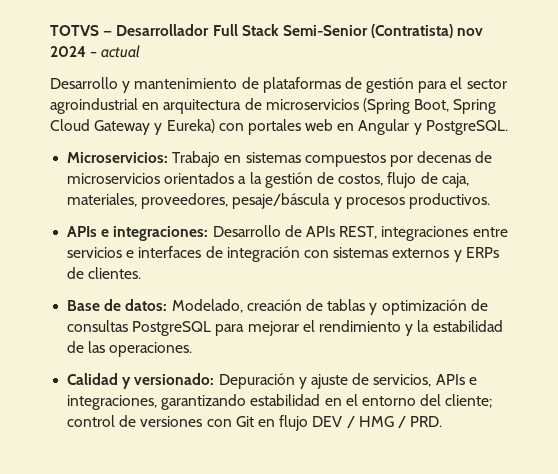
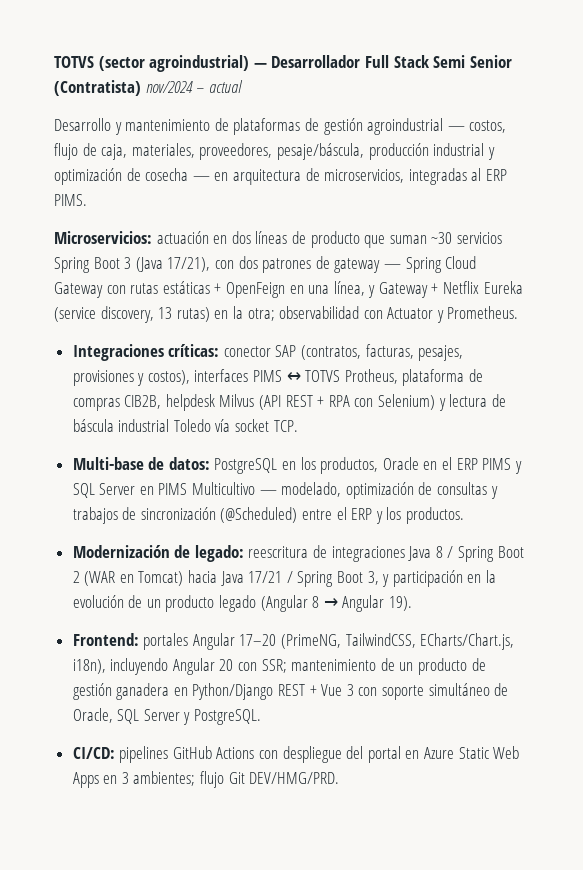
- TOTVS — Desarrollador Full Stack Semi-Senior (Contratista) nov 2024 – actual
+ TOTVS (sector agroindustrial) — Desarrollador Full Stack Semi Senior (Contratista) nov/2024 – actual
- Desarrollo y mantenimiento de plataformas de gestión para el sector agroindustrial en arquitectura de microservicios (Spring Boot, Spring Cloud Gateway y Eureka) con portales web en Angular y PostgreSQL.
- Microservicios: Trabajo en sistemas compuestos por decenas de microservicios orientados a la gestión de costos, flujo de caja, materiales, proveedores, pesaje/báscula y procesos productivos.
- APIs e integraciones: Desarrollo de APIs REST, integraciones entre servicios e interfaces de integración con sistemas externos y ERPs de clientes.
- Base de datos: Modelado, creación de tablas y optimización de consultas PostgreSQL para mejorar el rendimiento y la estabilidad de las operaciones.
- Calidad y versionado: Depuración y ajuste de servicios, APIs e integraciones, garantizando estabilidad en el entorno del cliente; control de versiones con Git en flujo DEV / HMG / PRD.
+ Desarrollo y mantenimiento de plataformas de gestión agroindustrial — costos, flujo de caja, materiales, proveedores, pesaje/báscula, producción industrial y optimización de cosecha — en arquitectura de microservicios, integradas al ERP PIMS.
+ Microservicios: actuación en dos líneas de producto que suman ~30 servicios Spring Boot 3 (Java 17/21), con dos patrones de gateway — Spring Cloud Gateway con rutas estáticas + OpenFeign en una línea, y Gateway + Netflix Eureka (service discovery, 13 rutas) en la otra; observabilidad con Actuator y Prometheus.
+ Integraciones críticas: conector SAP (contratos, facturas, pesajes, provisiones y costos), interfaces PIMS ↔ TOTVS Protheus, plataforma de compras CIB2B, helpdesk Milvus (API REST + RPA con Selenium) y lectura de báscula industrial Toledo vía socket TCP.
+ Multi-base de datos: PostgreSQL en los productos, Oracle en el ERP PIMS y SQL Server en PIMS Multicultivo — modelado, optimización de consultas y trabajos de sincronización (@Scheduled) entre el ERP y los productos.
+ Modernización de legado: reescritura de integraciones Java 8 / Spring Boot 2 (WAR en Tomcat) hacia Java 17/21 / Spring Boot 3, y participación en la evolución de un producto legado (Angular 8 → Angular 19).
+ Frontend: portales Angular 17–20 (PrimeNG, TailwindCSS, ECharts/Chart.js, i18n), incluyendo Angular 20 con SSR; mantenimiento de un producto de gestión ganadera en Python/Django REST + Vue 3 con soporte simultáneo de Oracle, SQL Server y PostgreSQL.
+ CI/CD: pipelines GitHub Actions con despliegue del portal en Azure Static Web Apps en 3 ambientes; flujo Git DEV/HMG/PRD.

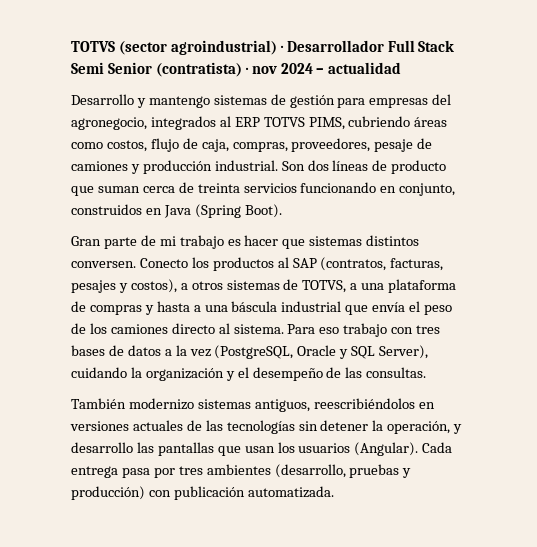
- TOTVS (sector agroindustrial) — Desarrollador Full Stack Semi Senior (Contratista) nov/2024 – actual
- Desarrollo y mantenimiento de plataformas de gestión agroindustrial — costos, flujo de caja, materiales, proveedores, pesaje/báscula, producción industrial y optimización de cosecha — en arquitectura de microservicios, integradas al ERP PIMS.
- Microservicios: actuación en dos líneas de producto que suman ~30 servicios Spring Boot 3 (Java 17/21), con dos patrones de gateway — Spring Cloud Gateway con rutas estáticas + OpenFeign en una línea, y Gateway + Netflix Eureka (service discovery, 13 rutas) en la otra; observabilidad con Actuator y Prometheus.
- Integraciones críticas: conector SAP (contratos, facturas, pesajes, provisiones y costos), interfaces PIMS ↔ TOTVS Protheus, plataforma de compras CIB2B, helpdesk Milvus (API REST + RPA con Selenium) y lectura de báscula industrial Toledo vía socket TCP.
- Multi-base de datos: PostgreSQL en los productos, Oracle en el ERP PIMS y SQL Server en PIMS Multicultivo — modelado, optimización de consultas y trabajos de sincronización (@Scheduled) entre el ERP y los productos.
- Modernización de legado: reescritura de integraciones Java 8 / Spring Boot 2 (WAR en Tomcat) hacia Java 17/21 / Spring Boot 3, y participación en la evolución de un producto legado (Angular 8 → Angular 19).
- Frontend: portales Angular 17–20 (PrimeNG, TailwindCSS, ECharts/Chart.js, i18n), incluyendo Angular 20 con SSR; mantenimiento de un producto de gestión ganadera en Python/Django REST + Vue 3 con soporte simultáneo de Oracle, SQL Server y PostgreSQL.
- CI/CD: pipelines GitHub Actions con despliegue del portal en Azure Static Web Apps en 3 ambientes; flujo Git DEV/HMG/PRD.
+ TOTVS (sector agroindustrial) · Desarrollador Full Stack Semi Senior (contratista) · nov 2024 – actualidad
+ Desarrollo y mantengo sistemas de gestión para empresas del agronegocio, integrados al ERP TOTVS PIMS, cubriendo áreas como costos, flujo de caja, compras, proveedores, pesaje de camiones y producción industrial. Son dos líneas de producto que suman cerca de treinta servicios funcionando en conjunto, construidos en Java (Spring Boot).
+ Gran parte de mi trabajo es hacer que sistemas distintos conversen. Conecto los productos al SAP (contratos, facturas, pesajes y costos), a otros sistemas de TOTVS, a una plataforma de compras y hasta a una báscula industrial que envía el peso de los camiones directo al sistema. Para eso trabajo con tres bases de datos a la vez (PostgreSQL, Oracle y SQL Server), cuidando la organización y el desempeño de las consultas.
+ También modernizo sistemas antiguos, reescribiéndolos en versiones actuales de las tecnologías sin detener la operación, y desarrollo las pantallas que usan los usuarios (Angular). Cada entrega pasa por tres ambientes (desarrollo, pruebas y producción) con publicación automatizada.

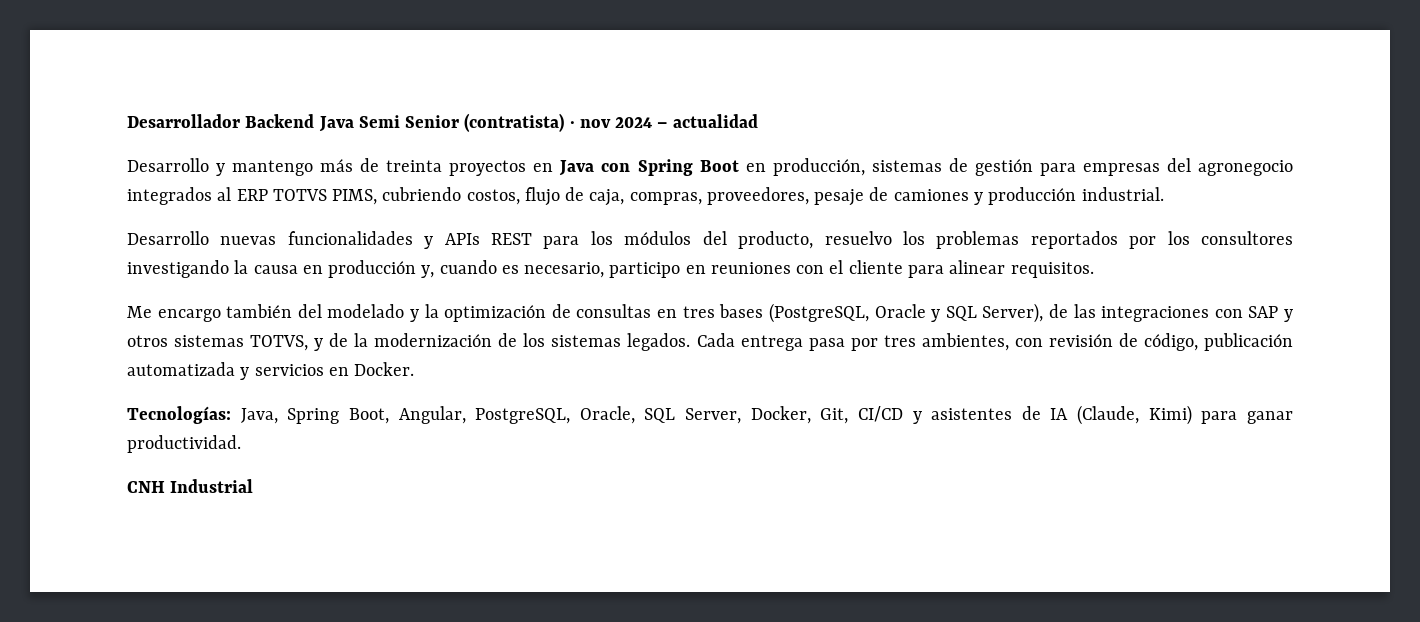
- TOTVS (sector agroindustrial) · Desarrollador Full Stack Semi Senior (contratista) · nov 2024 – actualidad
+ Desarrollador Backend Java Semi Senior (contratista) · nov 2024 – actualidad
- Desarrollo y mantengo sistemas de gestión para empresas del agronegocio, integrados al ERP TOTVS PIMS, cubriendo áreas como costos, flujo de caja, compras, proveedores, pesaje de camiones y producción industrial. Son dos líneas de producto que suman cerca de treinta servicios funcionando en conjunto, construidos en Java (Spring Boot).
- Gran parte de mi trabajo es hacer que sistemas distintos conversen. Conecto los productos al SAP (contratos, facturas, pesajes y costos), a otros sistemas de TOTVS, a una plataforma de compras y hasta a una báscula industrial que envía el peso de los camiones directo al sistema. Para eso trabajo con tres bases de datos a la vez (PostgreSQL, Oracle y SQL Server), cuidando la organización y el desempeño de las consultas.
- También modernizo sistemas antiguos, reescribiéndolos en versiones actuales de las tecnologías sin detener la operación, y desarrollo las pantallas que usan los usuarios (Angular).
+ Desarrollo y mantengo más de treinta proyectos en Java con Spring Boot en producción, sistemas de gestión para empresas del agronegocio integrados al ERP TOTVS PIMS, cubriendo costos, flujo de caja, compras, proveedores, pesaje de camiones y producción industrial.
+ Desarrollo nuevas funcionalidades y APIs REST para los módulos del producto, resuelvo los problemas reportados por los consultores investigando la causa en producción y, cuando es necesario, participo en reuniones con el cliente para alinear requisitos.
+ Me encargo también del modelado y la optimización de consultas en tres bases (PostgreSQL, Oracle y SQL Server), de las integraciones con SAP y otros sistemas TOTVS, y de la modernización de los sistemas legados.
- Cada entrega pasa por tres ambientes (desarrollo, pruebas y producción) con publicación automatizada.
+ Cada entrega pasa por tres ambientes, con revisión de código, publicación automatizada y servicios en Docker.
+ Tecnologías: Java, Spring Boot, Angular, PostgreSQL, Oracle, SQL Server, Docker, Git, CI/CD y asistentes de IA (Claude, Kimi) para ganar productividad.
+ CNH Industrial

